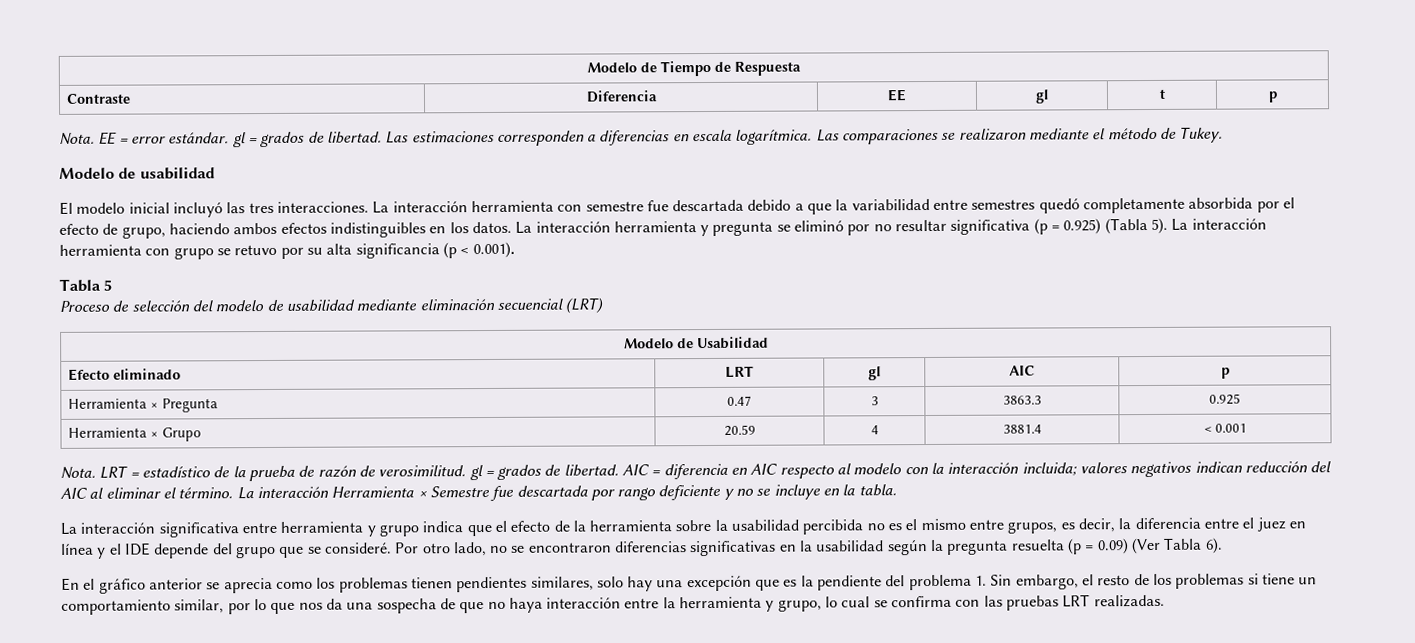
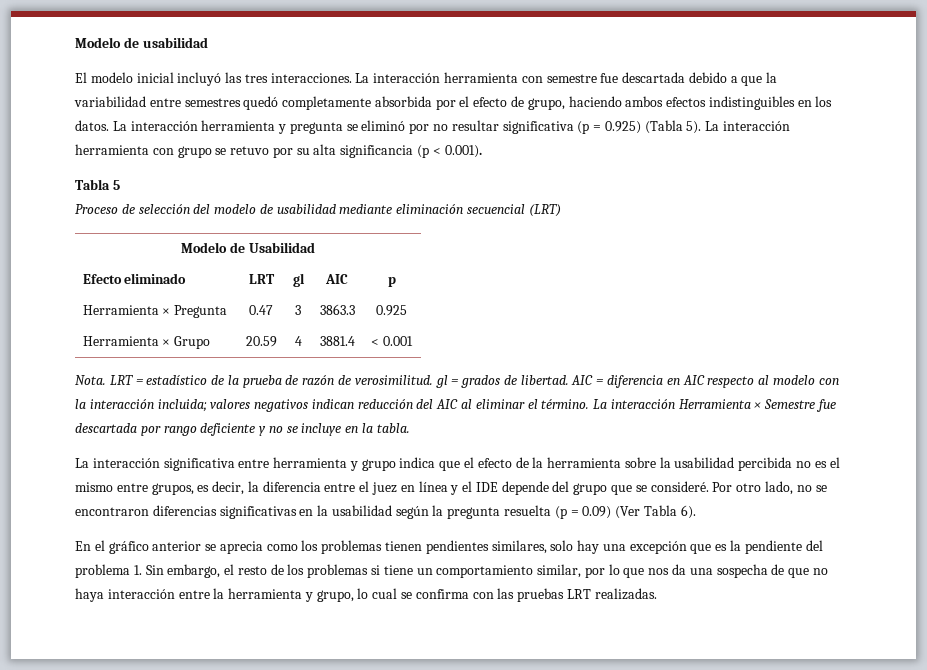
- Modelo de Tiempo de Respuesta
- Contraste | Diferencia | EE | gl | t | p
- Nota. EE = error estándar. gl = grados de libertad. Las estimaciones corresponden a diferencias en escala logarítmica. Las comparaciones se realizaron mediante el método de Tukey.

